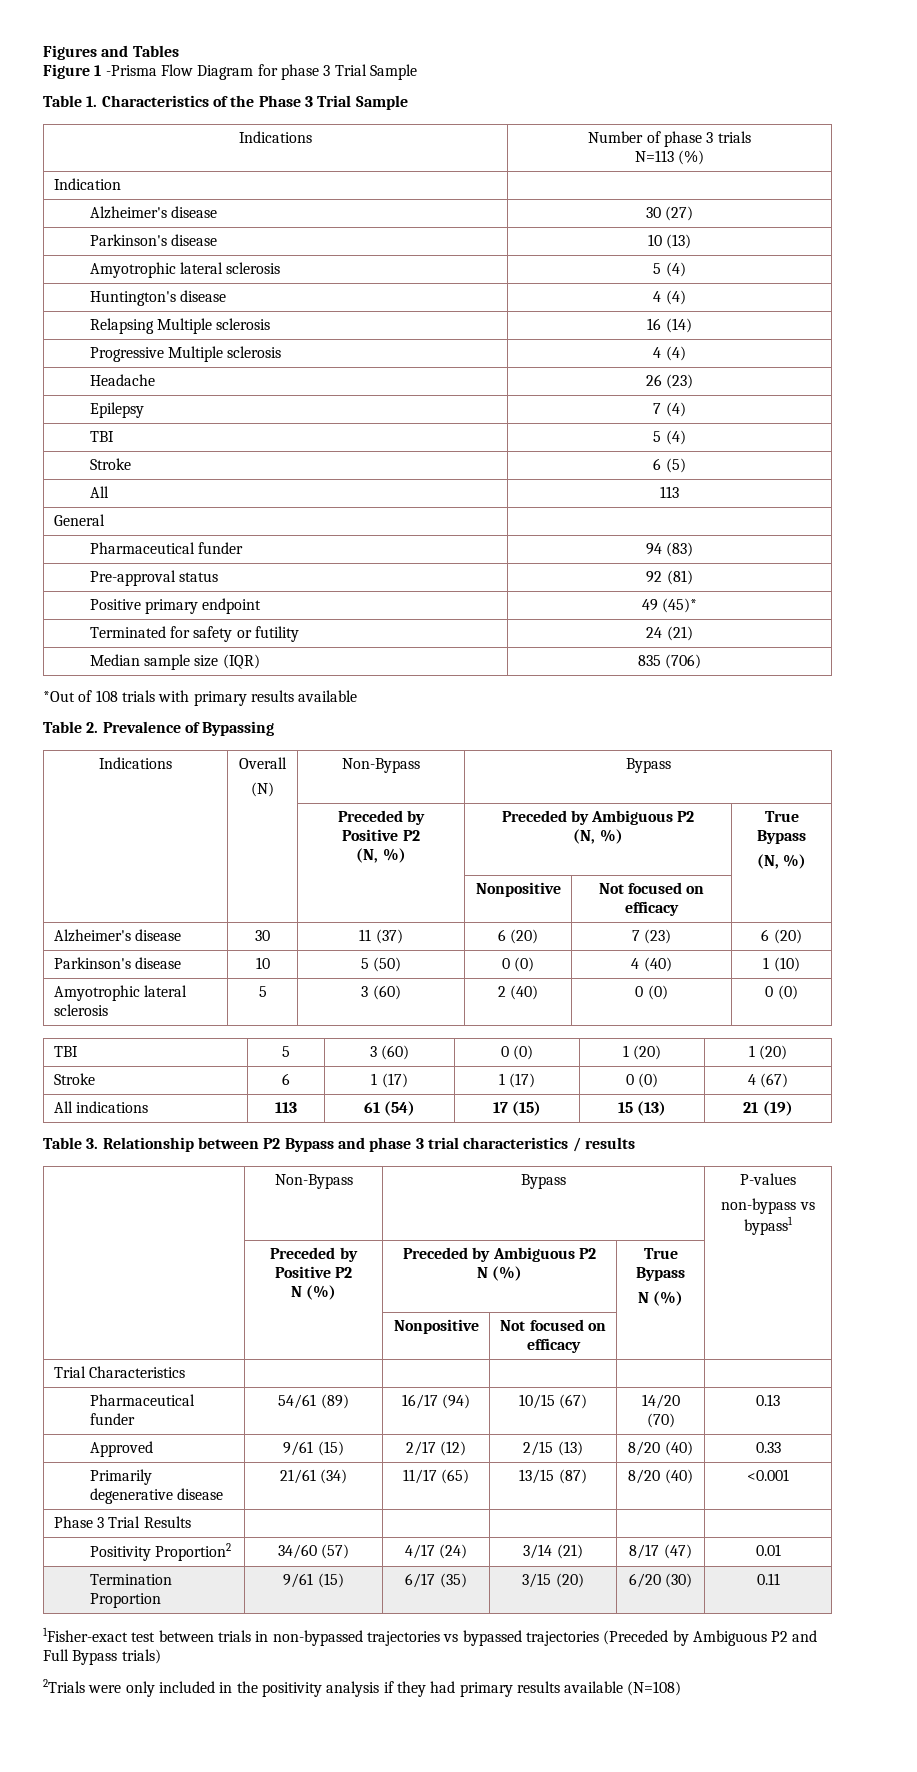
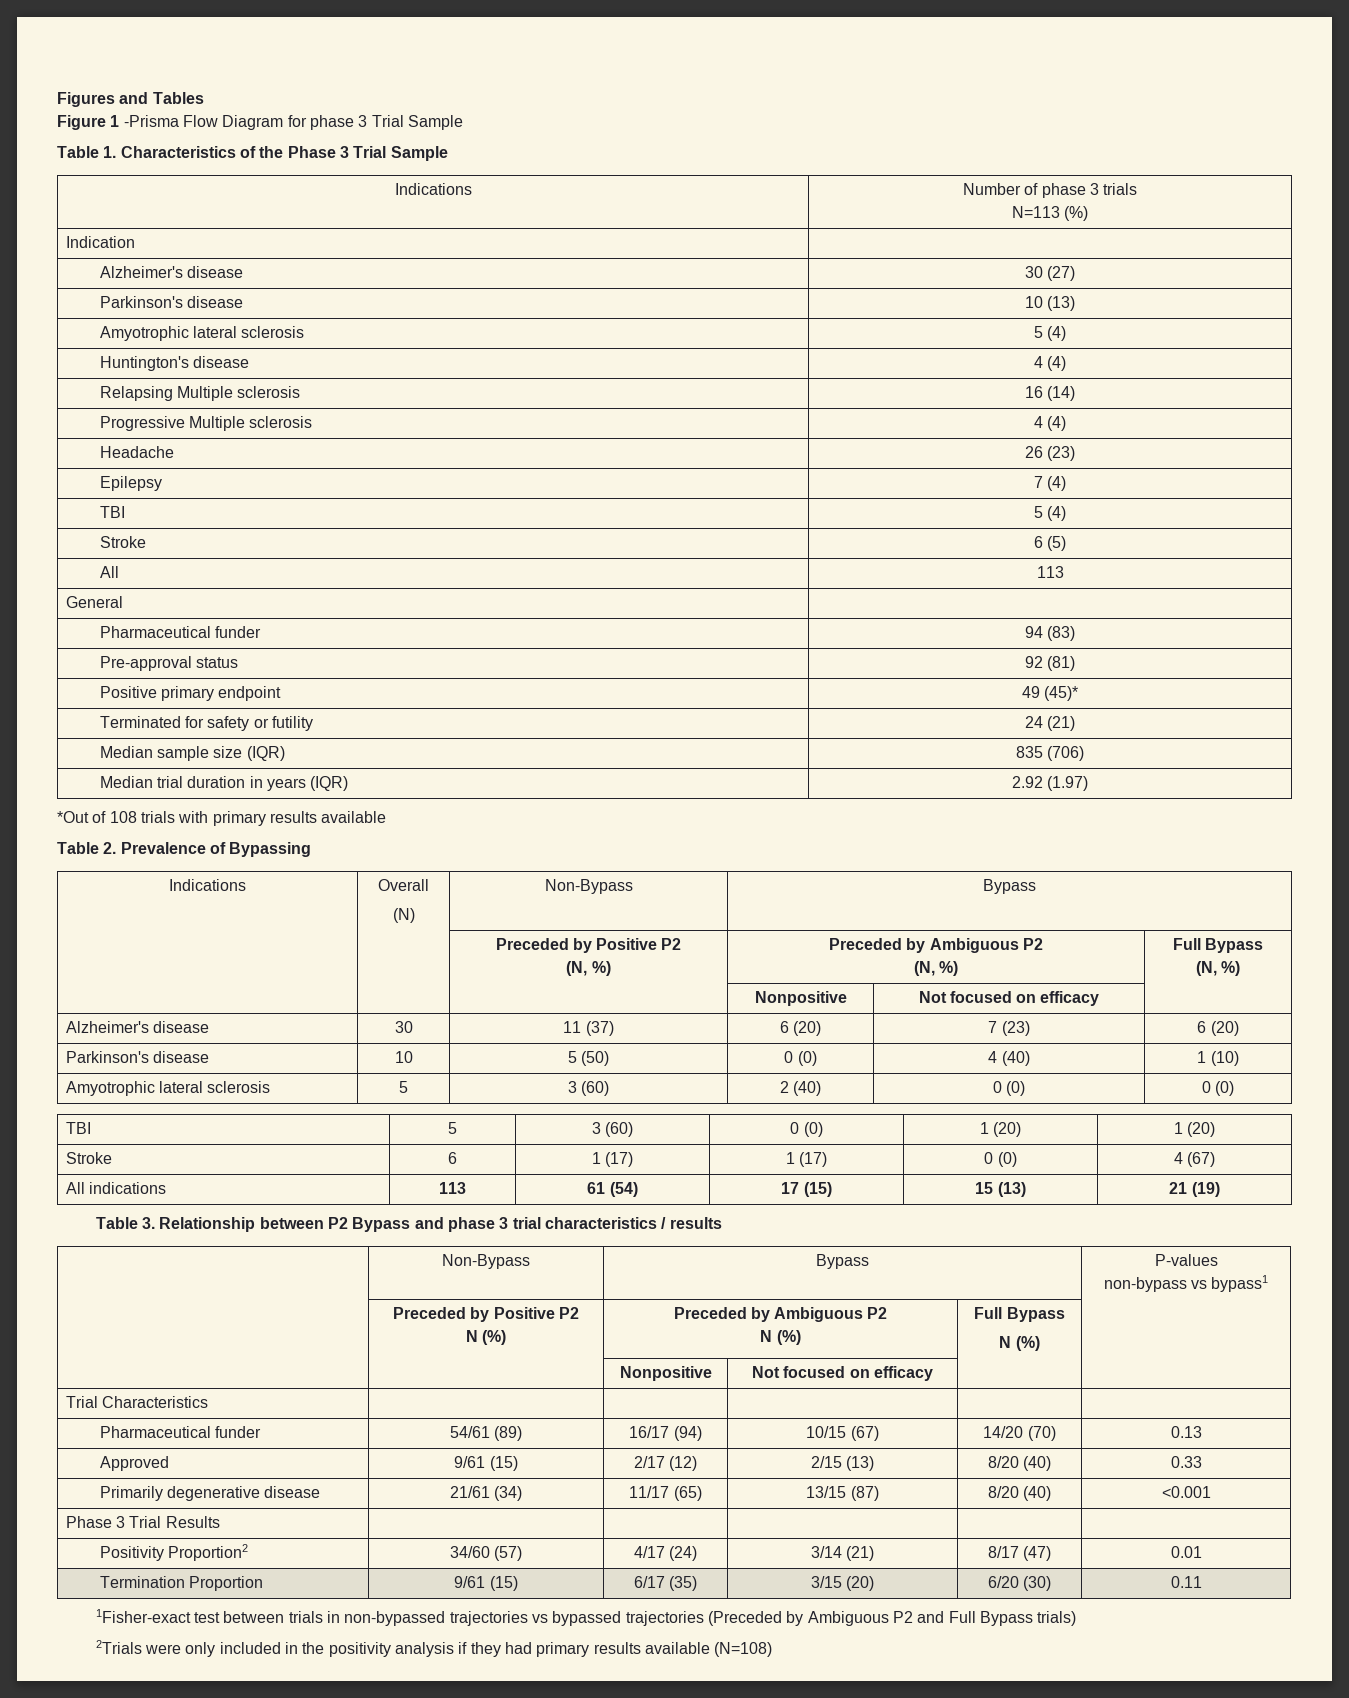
+ Median trial duration in years (IQR) | 2.92 (1.97)
  | | Preceded by Positive P2
  (N, %) | Preceded by Ambiguous P2
- (N, %) | True Bypass
+ (N, %) | Full Bypass
  | Non-Bypass | Bypass | P-values
  non-bypass vs bypass1
  | Preceded by Positive P2
  N (%) | Preceded by Ambiguous P2
- N (%) | True Bypass
+ N (%) | Full Bypass

